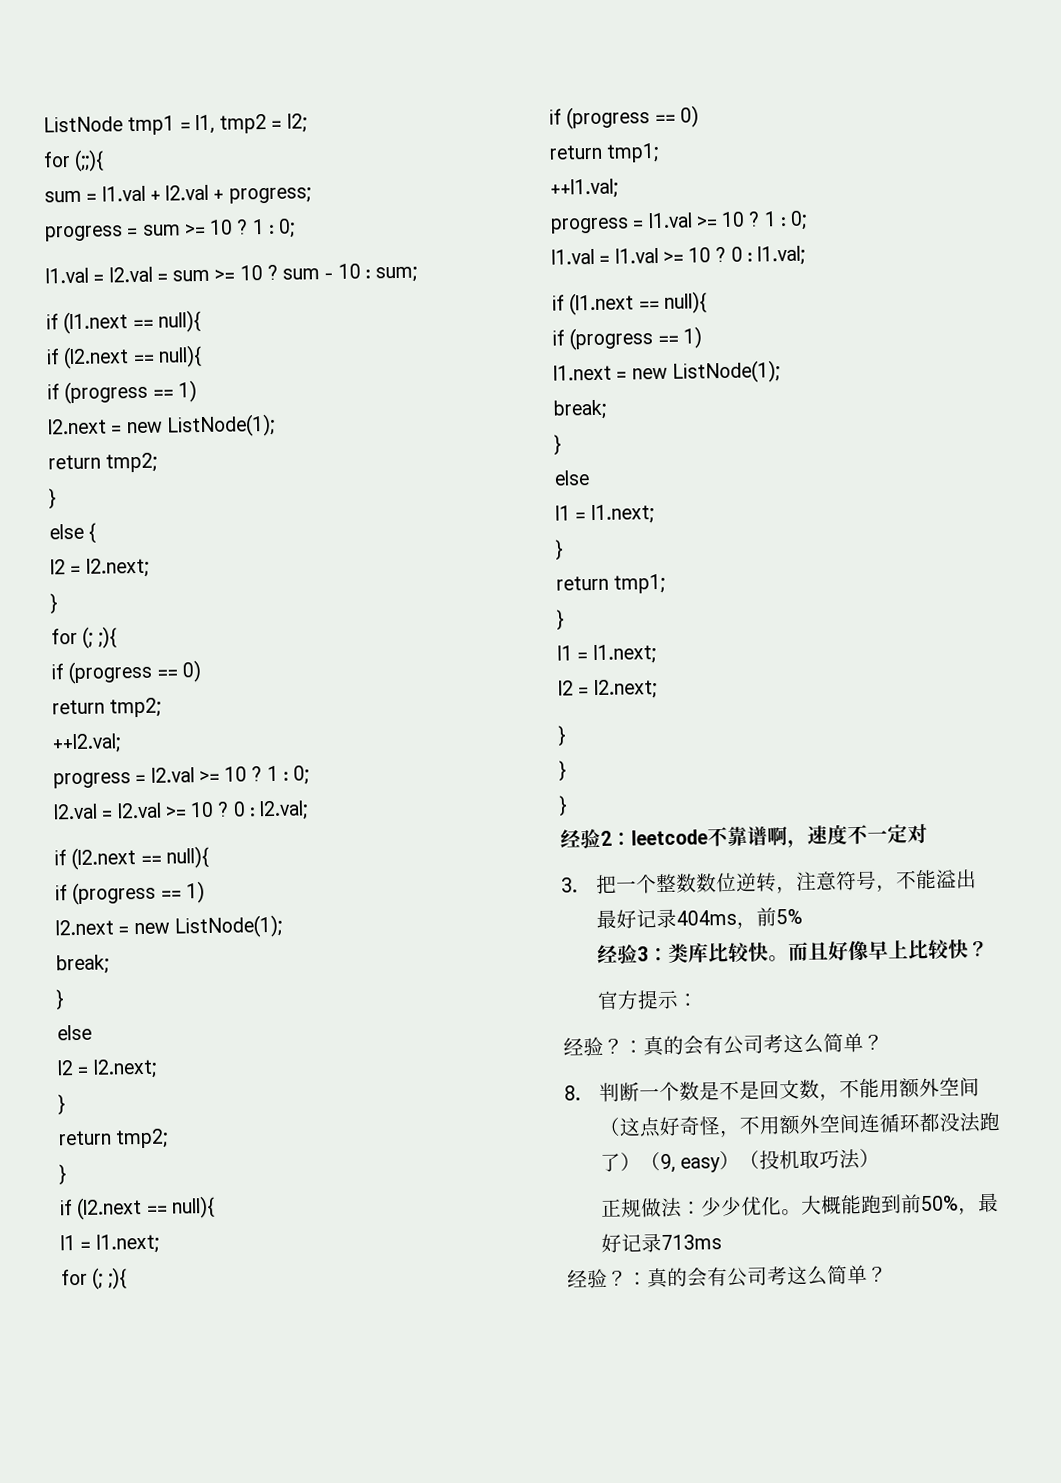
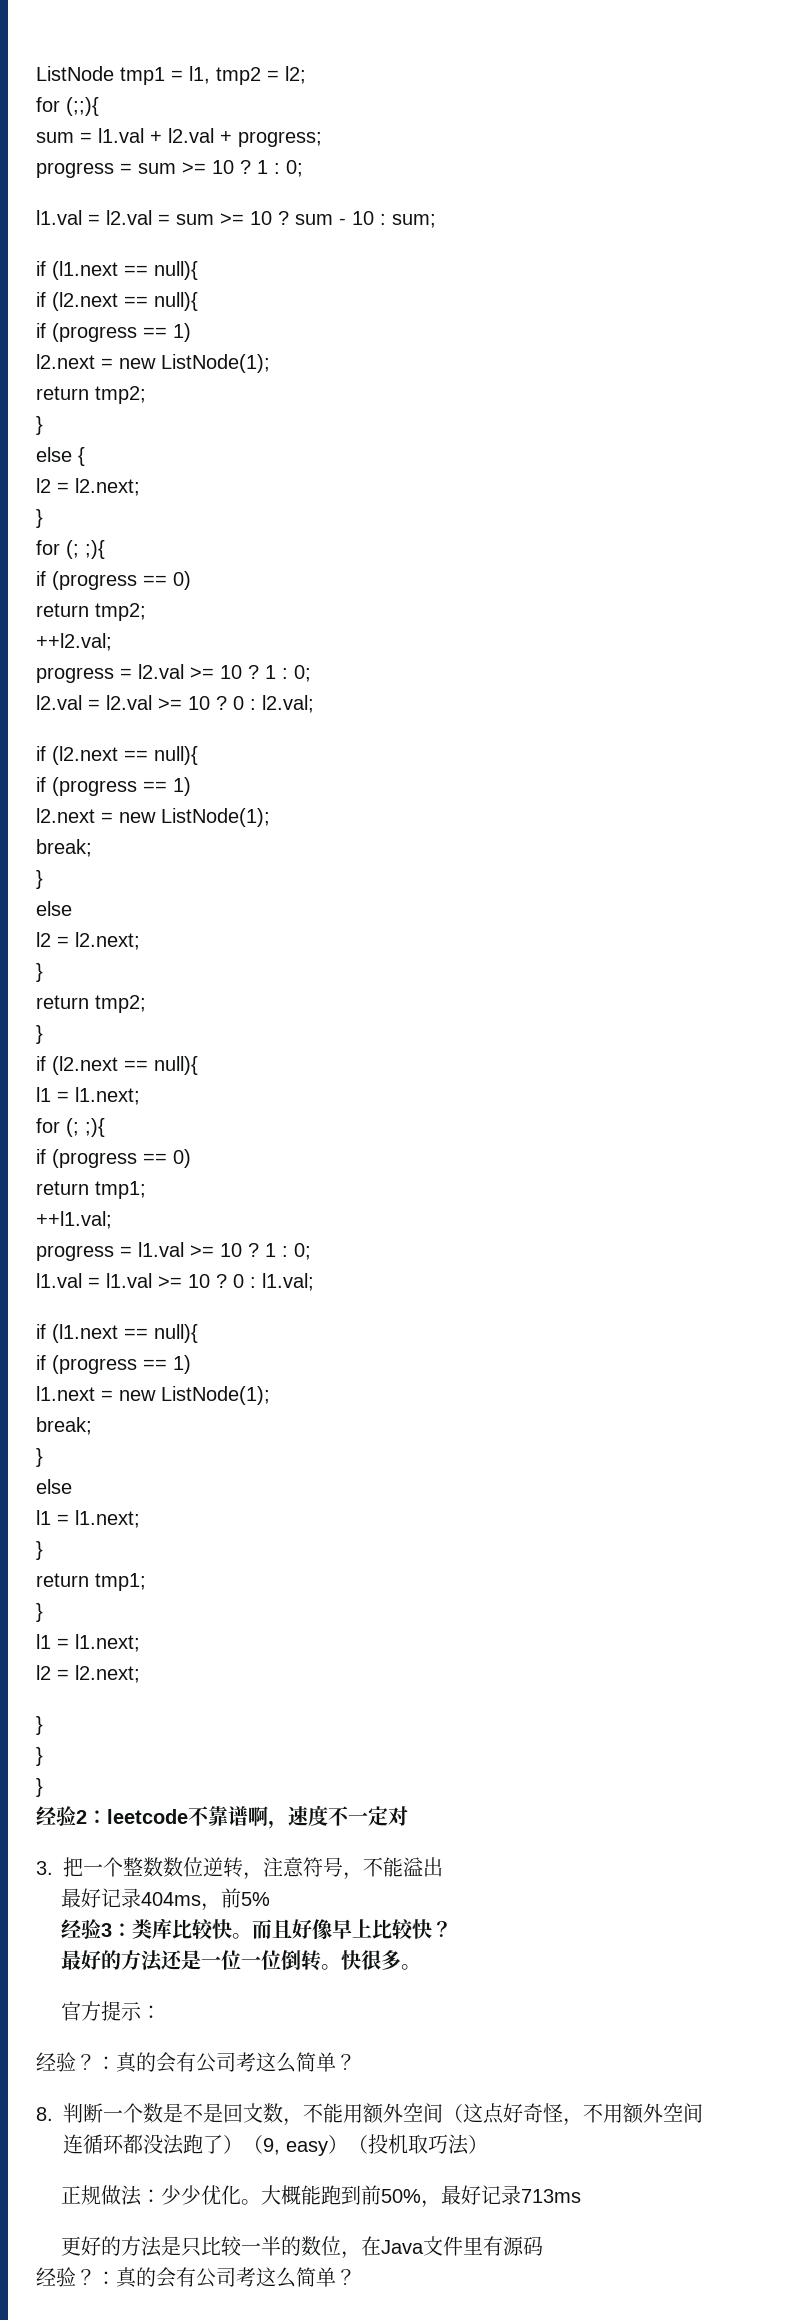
+ 最好的方法还是一位一位倒转。快很多。
+ 更好的方法是只比较一半的数位，在Java文件里有源码

